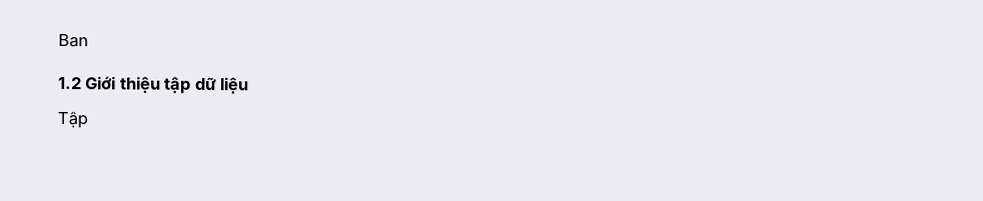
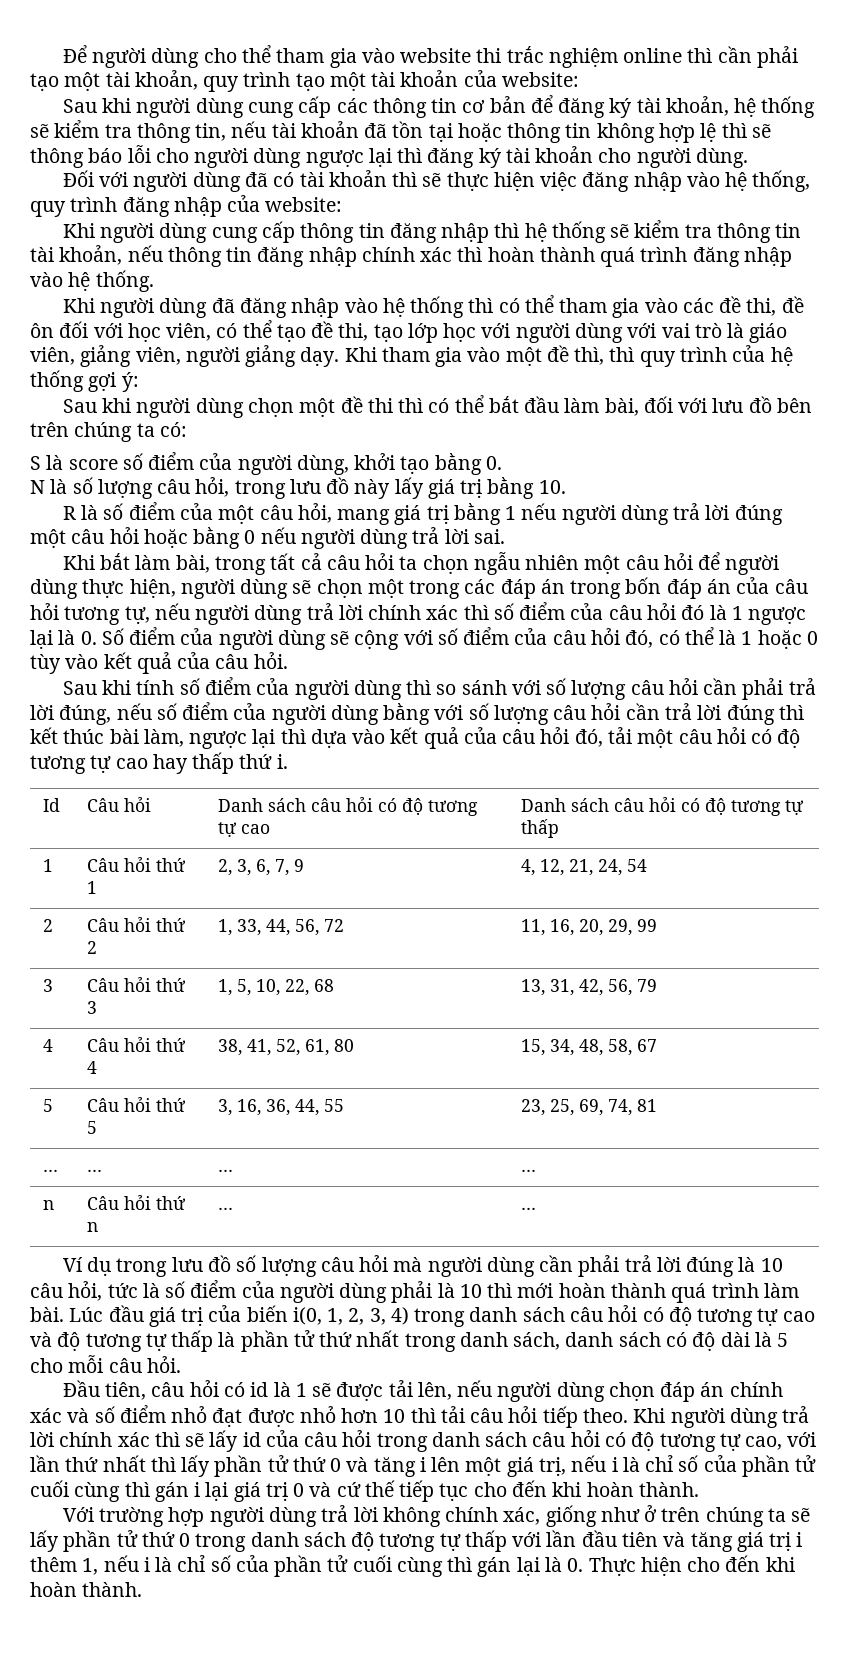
- Ban
- 1.2 Giới thiệu tập dữ liệu
- Tập
+ Để người dùng cho thể tham gia vào website thi trắc nghiệm online thì cần phải tạo một tài khoản, quy trình tạo một tài khoản của website:
+ Sau khi người dùng cung cấp các thông tin cơ bản để đăng ký tài khoản, hệ thống sẽ kiểm tra thông tin, nếu tài khoản đã tồn tại hoặc thông tin không hợp lệ thì sẽ thông báo lỗi cho người dùng ngược lại thì đăng ký tài khoản cho người dùng.
+ Đối với người dùng đã có tài khoản thì sẽ thực hiện việc đăng nhập vào hệ thống, quy trình đăng nhập của website:
+ Khi người dùng cung cấp thông tin đăng nhập thì hệ thống sẽ kiểm tra thông tin tài khoản, nếu thông tin đăng nhập chính xác thì hoàn thành quá trình đăng nhập vào hệ thống.
+ Khi người dùng đã đăng nhập vào hệ thống thì có thể tham gia vào các đề thi, đề ôn đối với học viên, có thể tạo đề thi, tạo lớp học với người dùng với vai trò là giáo viên, giảng viên, người giảng dạy. Khi tham gia vào một đề thì, thì quy trình của hệ thống gợi ý:
+ Sau khi người dùng chọn một đề thi thì có thể bắt đầu làm bài, đối với lưu đồ bên trên chúng ta có:
+ S là score số điểm của người dùng, khởi tạo bằng 0.
+ N là số lượng câu hỏi, trong lưu đồ này lấy giá trị bằng 10.
+ R là số điểm của một câu hỏi, mang giá trị bằng 1 nếu người dùng trả lời đúng một câu hỏi hoặc bằng 0 nếu người dùng trả lời sai.
+ Khi bắt làm bài, trong tất cả câu hỏi ta chọn ngẫu nhiên một câu hỏi để người dùng thực hiện, người dùng sẽ chọn một trong các đáp án trong bốn đáp án của câu hỏi tương tự, nếu người dùng trả lời chính xác thì số điểm của câu hỏi đó là 1 ngược lại là 0. Số điểm của người dùng sẽ cộng với số điểm của câu hỏi đó, có thể là 1 hoặc 0 tùy vào kết quả của câu hỏi.
+ Sau khi tính số điểm của người dùng thì so sánh với số lượng câu hỏi cần phải trả lời đúng, nếu số điểm của người dùng bằng với số lượng câu hỏi cần trả lời đúng thì kết thúc bài làm, ngược lại thì dựa vào kết quả của câu hỏi đó, tải một câu hỏi có độ tương tự cao hay thấp thứ i.
+ Id | Câu hỏi | Danh sách câu hỏi có độ tương tự cao | Danh sách câu hỏi có độ tương tự thấp
+ 1 | Câu hỏi thứ 1 | 2, 3, 6, 7, 9 | 4, 12, 21, 24, 54
+ 2 | Câu hỏi thứ 2 | 1, 33, 44, 56, 72 | 11, 16, 20, 29, 99
+ 3 | Câu hỏi thứ 3 | 1, 5, 10, 22, 68 | 13, 31, 42, 56, 79
+ 4 | Câu hỏi thứ 4 | 38, 41, 52, 61, 80 | 15, 34, 48, 58, 67
+ 5 | Câu hỏi thứ 5 | 3, 16, 36, 44, 55 | 23, 25, 69, 74, 81
+ … | … | … | …
+ n | Câu hỏi thứ n | … | …
+ Ví dụ trong lưu đồ số lượng câu hỏi mà người dùng cần phải trả lời đúng là 10 câu hỏi, tức là số điểm của người dùng phải là 10 thì mới hoàn thành quá trình làm bài. Lúc đầu giá trị của biến i(0, 1, 2, 3, 4) trong danh sách câu hỏi có độ tương tự cao và độ tương tự thấp là phần tử thứ nhất trong danh sách, danh sách có độ dài là 5 cho mỗi câu hỏi.
+ Đầu tiên, câu hỏi có id là 1 sẽ được tải lên, nếu người dùng chọn đáp án chính xác và số điểm nhỏ đạt được nhỏ hơn 10 thì tải câu hỏi tiếp theo. Khi người dùng trả lời chính xác thì sẽ lấy id của câu hỏi trong danh sách câu hỏi có độ tương tự cao, với lần thứ nhất thì lấy phần tử thứ 0 và tăng i lên một giá trị, nếu i là chỉ số của phần tử cuối cùng thì gán i lại giá trị 0 và cứ thế tiếp tục cho đến khi hoàn thành.
+ Với trường hợp người dùng trả lời không chính xác, giống như ở trên chúng ta sẽ lấy phần tử thứ 0 trong danh sách độ tương tự thấp với lần đầu tiên và tăng giá trị i thêm 1, nếu i là chỉ số của phần tử cuối cùng thì gán lại là 0. Thực hiện cho đến khi hoàn thành.

